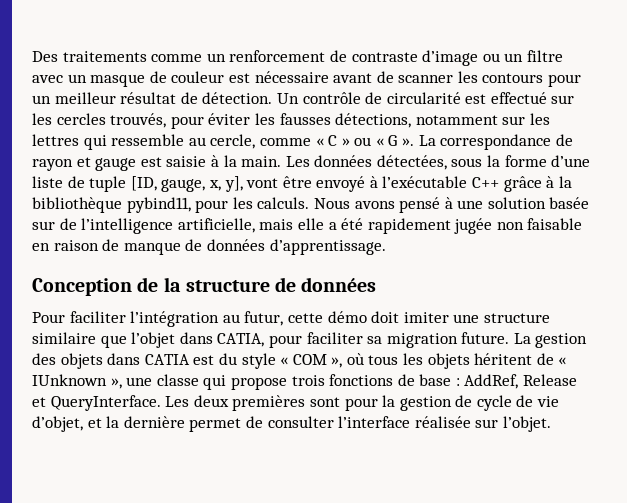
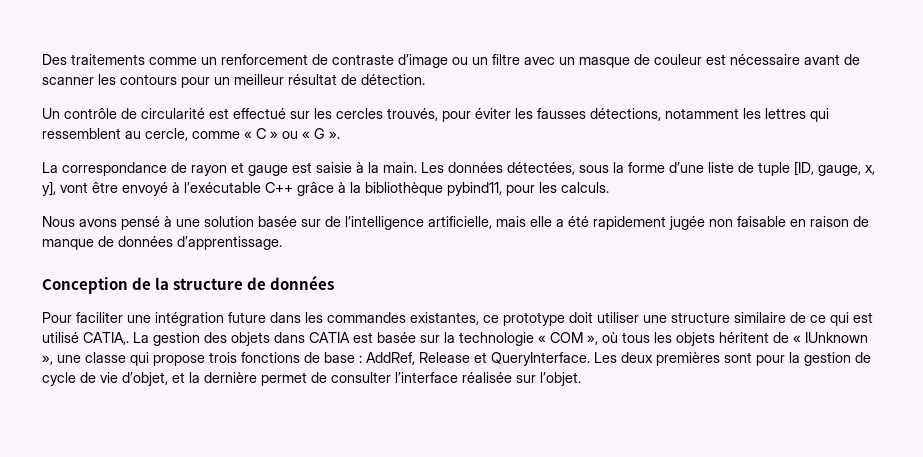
- Des traitements comme un renforcement de contraste d’image ou un filtre avec un masque de couleur est nécessaire avant de scanner les contours pour un meilleur résultat de détection. Un contrôle de circularité est effectué sur les cercles trouvés, pour éviter les fausses détections, notamment sur les lettres qui ressemble au cercle, comme « C » ou « G ». La correspondance de rayon et gauge est saisie à la main.
+ Des traitements comme un renforcement de contraste d’image ou un filtre avec un masque de couleur est nécessaire avant de scanner les contours pour un meilleur résultat de détection.
+ Un contrôle de circularité est effectué sur les cercles trouvés, pour éviter les fausses détections, notamment les lettres qui ressemblent au cercle, comme « C » ou « G ».
+ La correspondance de rayon et gauge est saisie à la main.
- Les données détectées, sous la forme d’une liste de tuple [ID, gauge, x, y], vont être envoyé à l’exécutable C++ grâce à la bibliothèque pybind11, pour les calculs. Nous avons pensé à une solution basée sur de l’intelligence artificielle, mais elle a été rapidement jugée non faisable en raison de manque de données d’apprentissage.
+ Les données détectées, sous la forme d’une liste de tuple [ID, gauge, x, y], vont être envoyé à l’exécutable C++ grâce à la bibliothèque pybind11, pour les calculs.
+ Nous avons pensé à une solution basée sur de l’intelligence artificielle, mais elle a été rapidement jugée non faisable en raison de manque de données d’apprentissage.
- Pour faciliter l’intégration au futur, cette démo doit imiter une structure similaire que l’objet dans CATIA, pour faciliter sa migration future.
+ Pour faciliter une intégration future dans les commandes existantes, ce prototype doit utiliser une structure similaire de ce qui est utilisé CATIA,.
- La gestion des objets dans CATIA est du style « COM », où tous les objets héritent de « IUnknown », une classe qui propose trois fonctions de base : AddRef, Release et QueryInterface.
+ La gestion des objets dans CATIA est basée sur la technologie « COM », où tous les objets héritent de « IUnknown », une classe qui propose trois fonctions de base : AddRef, Release et QueryInterface.

